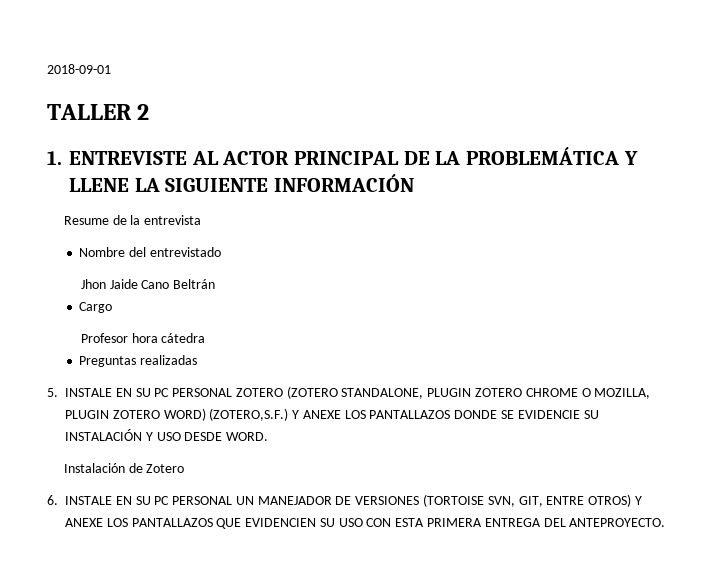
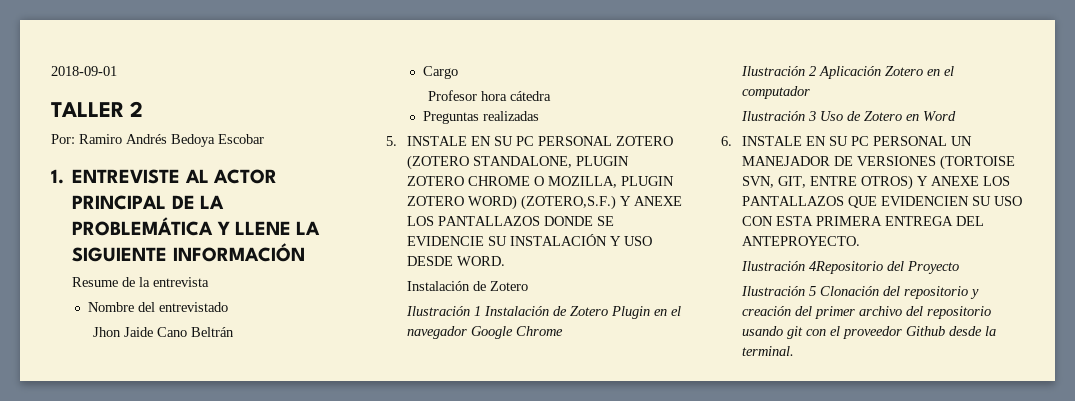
+ Por: Ramiro Andrés Bedoya Escobar
+ Ilustración 1 Instalación de Zotero Plugin en el navegador Google Chrome
+ Ilustración 2 Aplicación Zotero en el computador
+ Ilustración 3 Uso de Zotero en Word
+ Ilustración 4Repositorio del Proyecto
+ Ilustración 5 Clonación del repositorio y creación del primer archivo del repositorio usando git con el proveedor Github desde la terminal.

